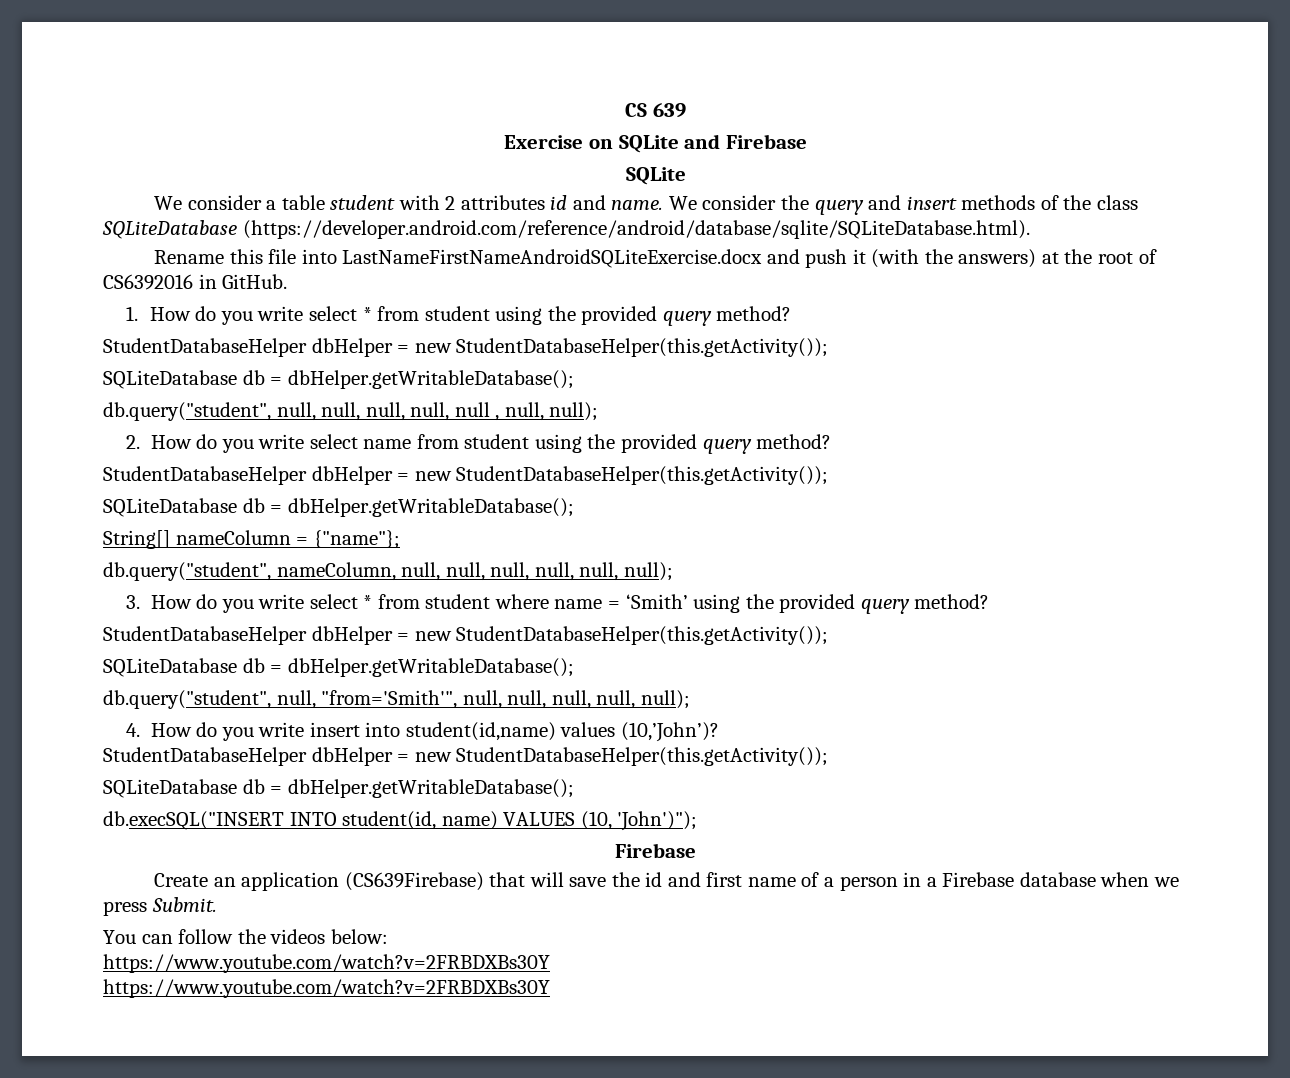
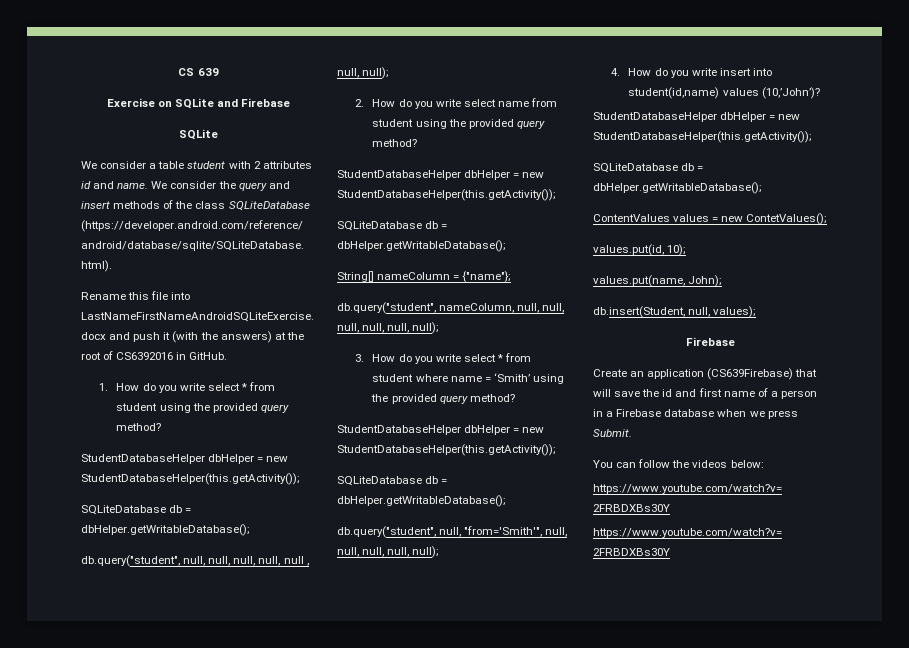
- db.execSQL("INSERT INTO student(id, name) VALUES (10, 'John')");
+ ContentValues values = new ContetValues();
+ values.put(id, 10);
+ values.put(name, John);
+ db.insert(Student, null, values);

